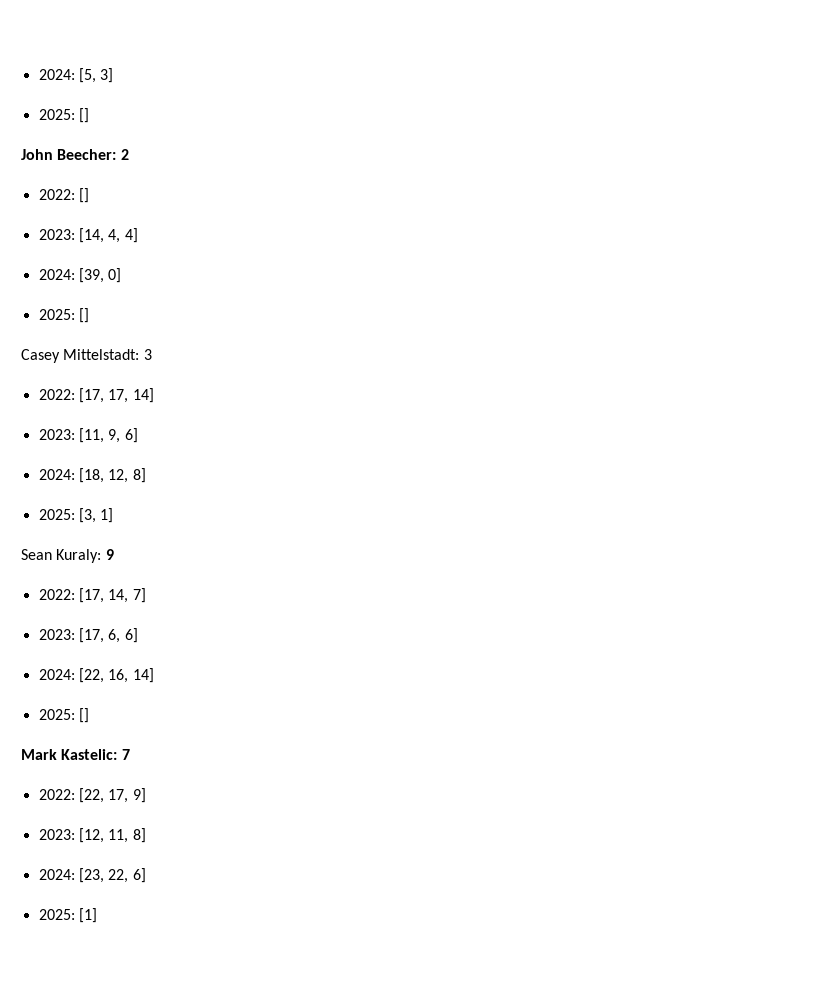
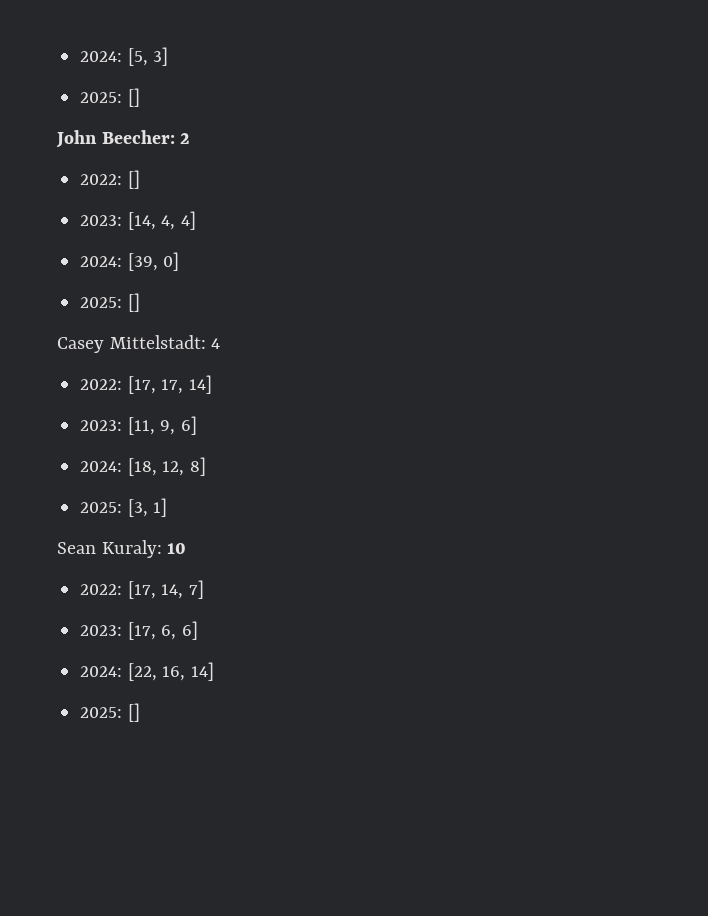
- Casey Mittelstadt: 3
+ Casey Mittelstadt: 4
- Sean Kuraly: 9
+ Sean Kuraly: 10
- Mark Kastelic: 7
- 2022: [22, 17, 9]
- 2023: [12, 11, 8]
- 2024: [23, 22, 6]
- 2025: [1]

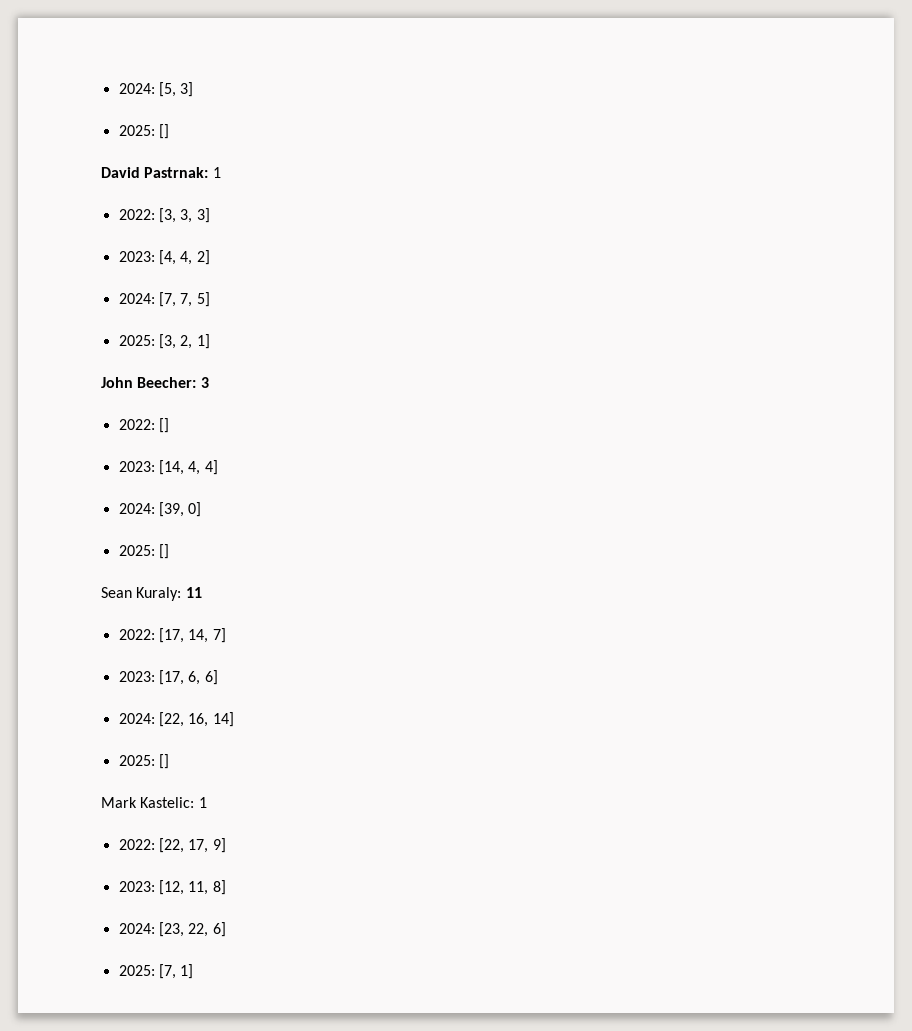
+ David Pastrnak: 1
+ 2022: [3, 3, 3]
+ 2023: [4, 4, 2]
+ 2024: [7, 7, 5]
+ 2025: [3, 2, 1]
- John Beecher: 2
+ John Beecher: 3
- Casey Mittelstadt: 4
- 2022: [17, 17, 14]
- 2023: [11, 9, 6]
- 2024: [18, 12, 8]
- 2025: [3, 1]
- Sean Kuraly: 10
+ Sean Kuraly: 11
+ Mark Kastelic: 1
+ 2022: [22, 17, 9]
+ 2023: [12, 11, 8]
+ 2024: [23, 22, 6]
+ 2025: [7, 1]

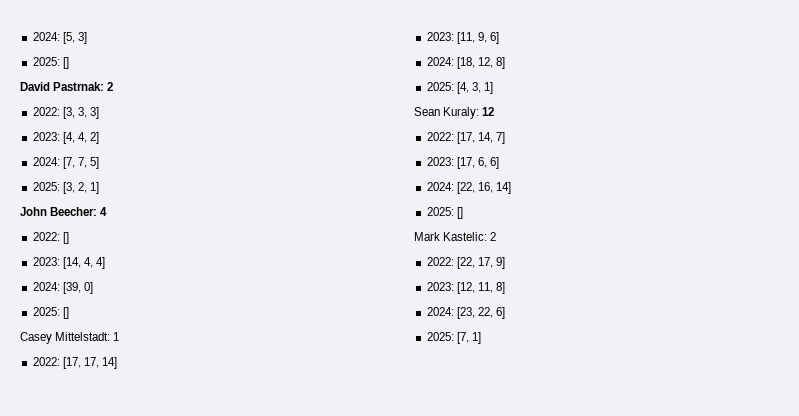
- David Pastrnak: 1
+ David Pastrnak: 2
- John Beecher: 3
+ John Beecher: 4
+ Casey Mittelstadt: 1
+ 2022: [17, 17, 14]
+ 2023: [11, 9, 6]
+ 2024: [18, 12, 8]
+ 2025: [4, 3, 1]
- Sean Kuraly: 11
+ Sean Kuraly: 12
- Mark Kastelic: 1
+ Mark Kastelic: 2

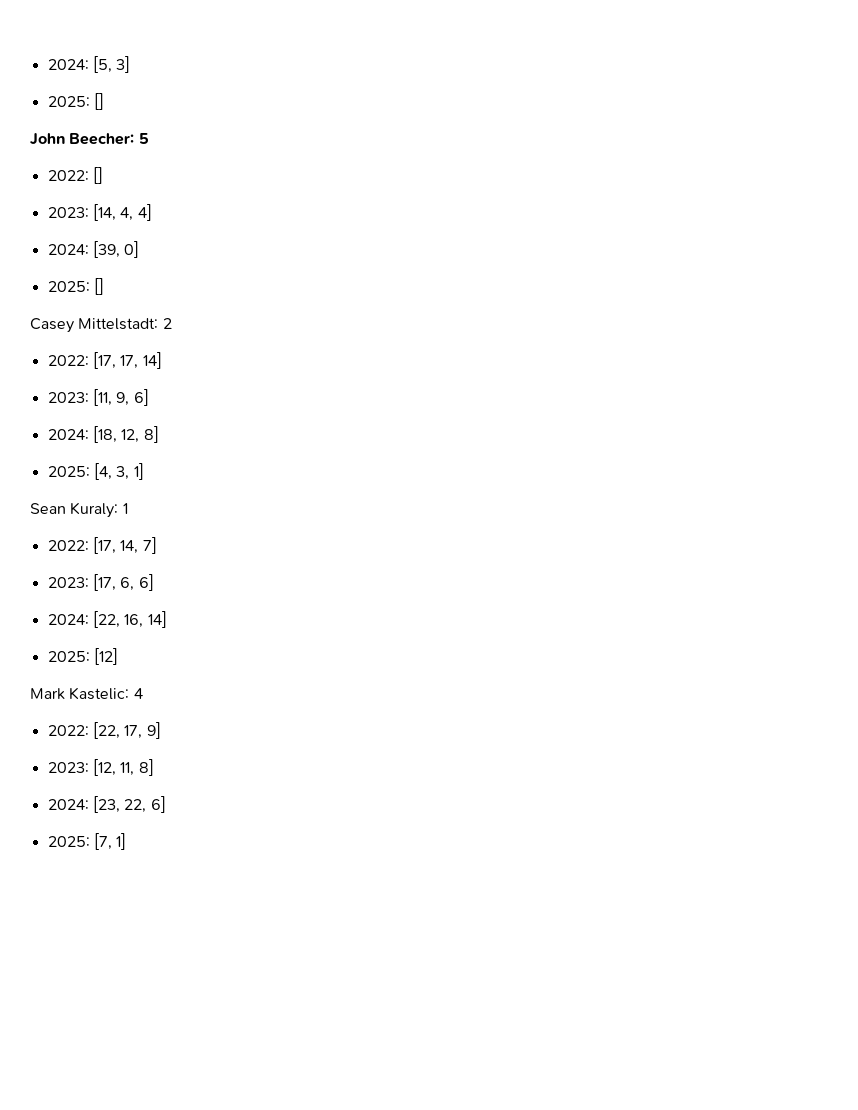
- David Pastrnak: 2
- 2022: [3, 3, 3]
- 2023: [4, 4, 2]
- 2024: [7, 7, 5]
- 2025: [3, 2, 1]
- John Beecher: 4
+ John Beecher: 5
- Casey Mittelstadt: 1
+ Casey Mittelstadt: 2
- Sean Kuraly: 12
+ Sean Kuraly: 1
  2024: [22, 16, 14]
- 2025: []
+ 2025: [12]
- Mark Kastelic: 2
+ Mark Kastelic: 4

